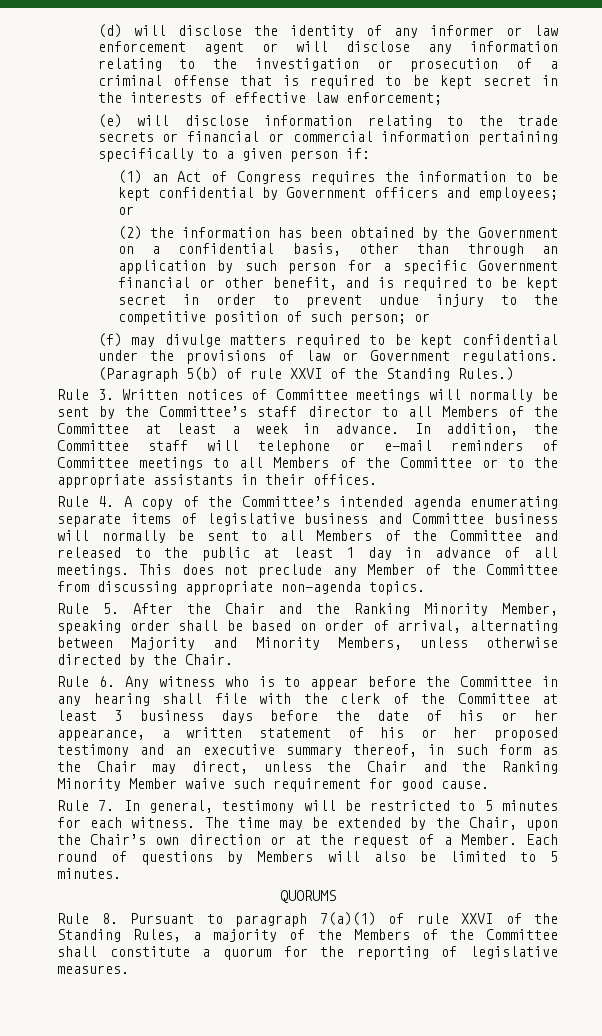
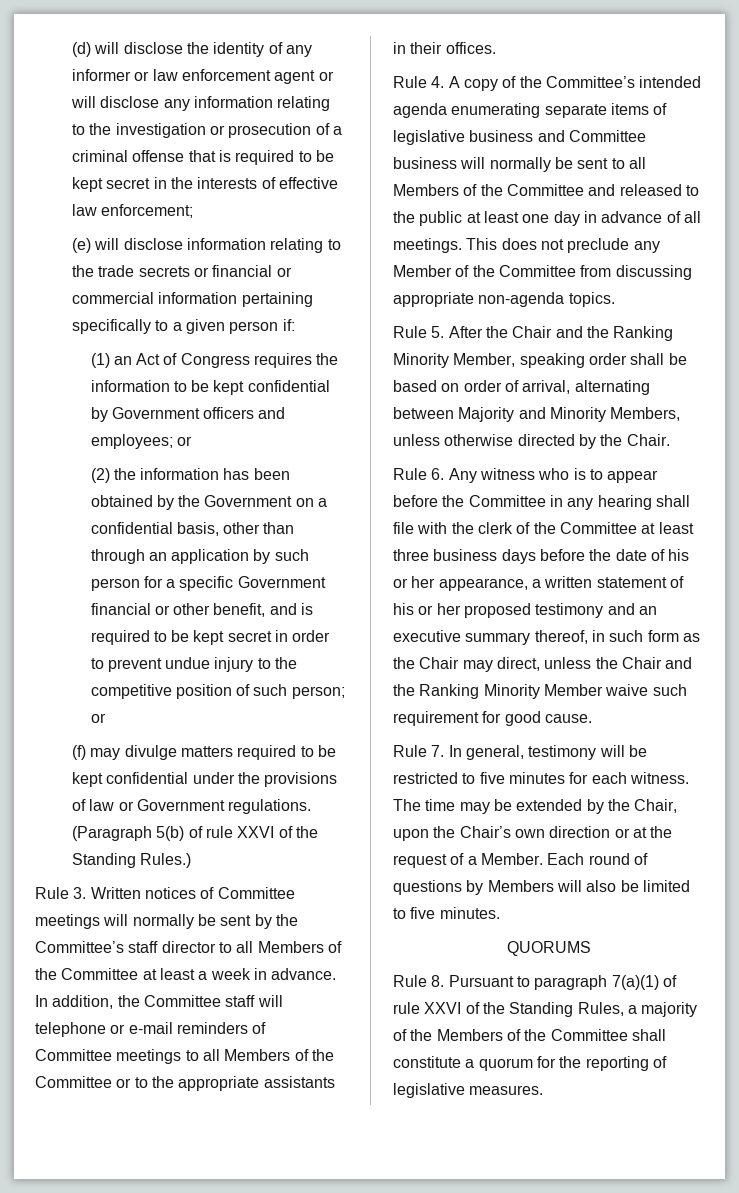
- Rule 4. A copy of the Committee’s intended agenda enumerating separate items of legislative business and Committee business will normally be sent to all Members of the Committee and released to the public at least 1 day in advance of all meetings.
+ Rule 4. A copy of the Committee’s intended agenda enumerating separate items of legislative business and Committee business will normally be sent to all Members of the Committee and released to the public at least one day in advance of all meetings.
- Rule 6. Any witness who is to appear before the Committee in any hearing shall file with the clerk of the Committee at least 3 business days before the date of his or her appearance, a written statement of his or her proposed testimony and an executive summary thereof, in such form as the Chair may direct, unless the Chair and the Ranking Minority Member waive such requirement for good cause.
+ Rule 6. Any witness who is to appear before the Committee in any hearing shall file with the clerk of the Committee at least three business days before the date of his or her appearance, a written statement of his or her proposed testimony and an executive summary thereof, in such form as the Chair may direct, unless the Chair and the Ranking Minority Member waive such requirement for good cause.
- Rule 7. In general, testimony will be restricted to 5 minutes for each witness.
+ Rule 7. In general, testimony will be restricted to five minutes for each witness.
- Each round of questions by Members will also be limited to 5 minutes.
+ Each round of questions by Members will also be limited to five minutes.

